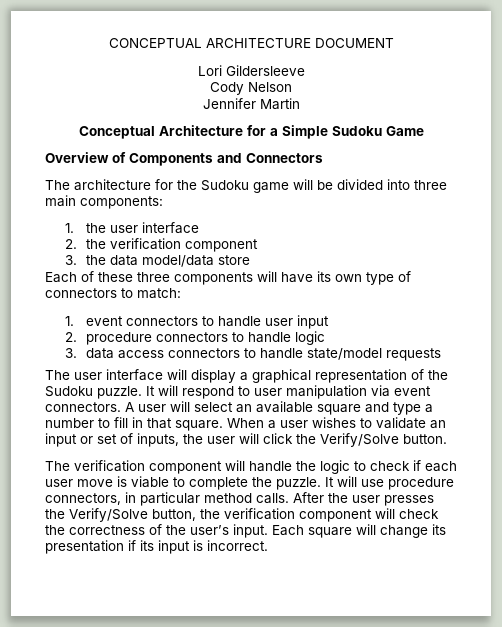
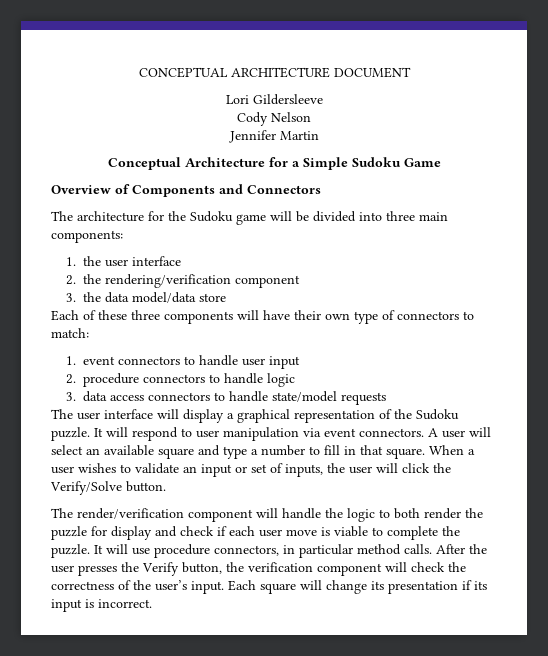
- 2. the verification component
+ 2. the rendering/verification component
- Each of these three components will have its own type of connectors to match:
+ Each of these three components will have their own type of connectors to match:
- The verification component will handle the logic to check if each user move is viable to complete the puzzle.
+ The render/verification component will handle the logic to both render the puzzle for display and check if each user move is viable to complete the puzzle.
- After the user presses the Verify/Solve button, the verification component will check the correctness of the user’s input.
+ After the user presses the Verify button, the verification component will check the correctness of the user’s input.

